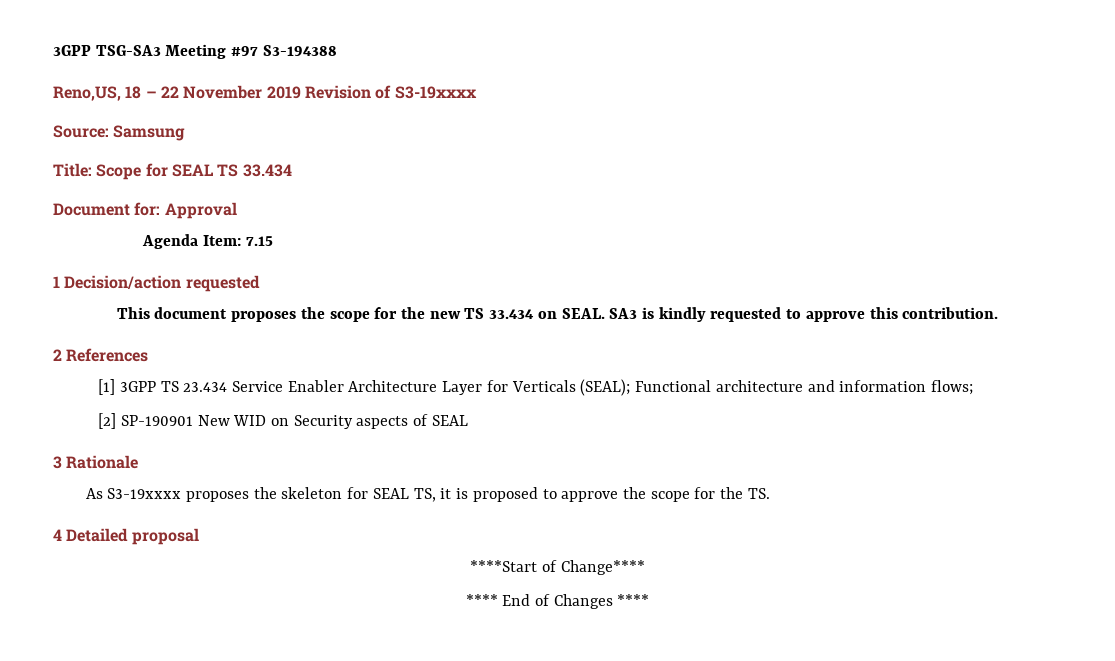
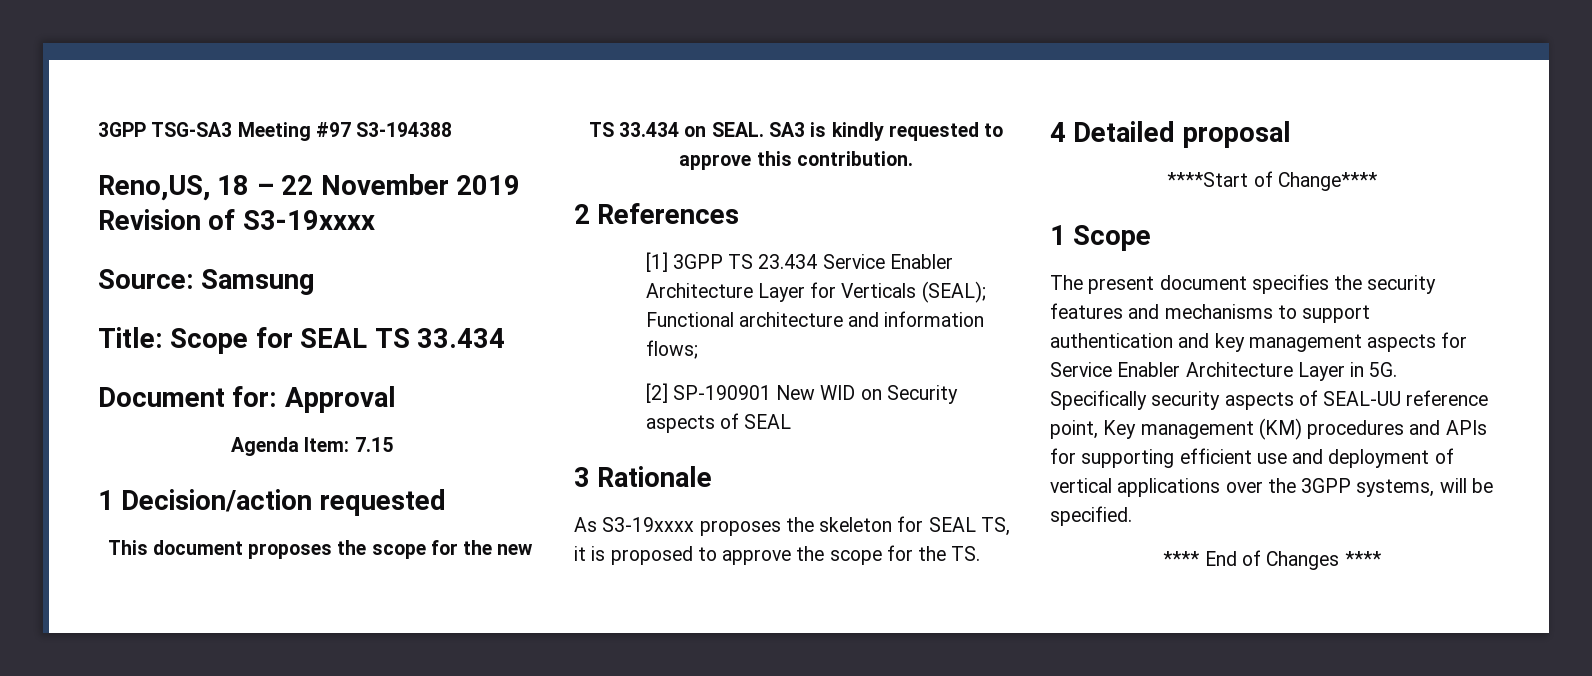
+ 1 Scope
+ The present document specifies the security features and mechanisms to support authentication and key management aspects for Service Enabler Architecture Layer in 5G. Specifically security aspects of SEAL-UU reference point, Key management (KM) procedures and APIs for supporting efficient use and deployment of vertical applications over the 3GPP systems, will be specified.

